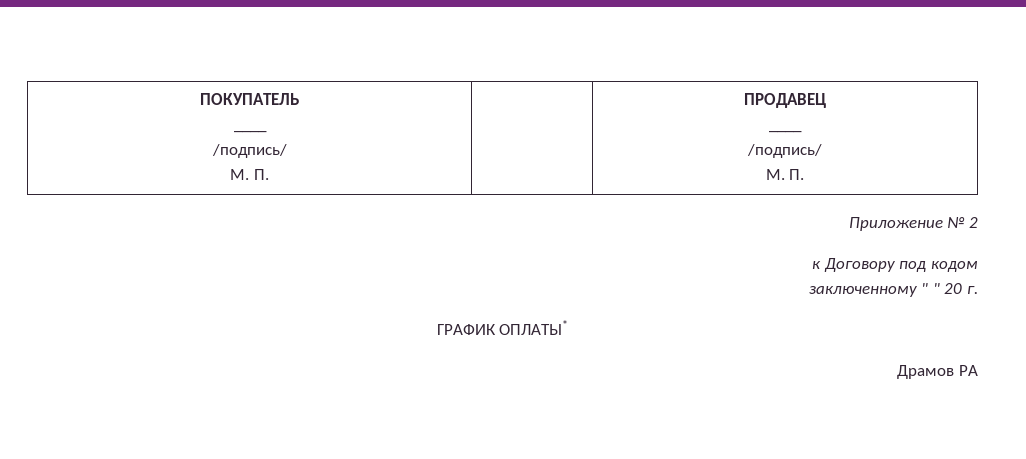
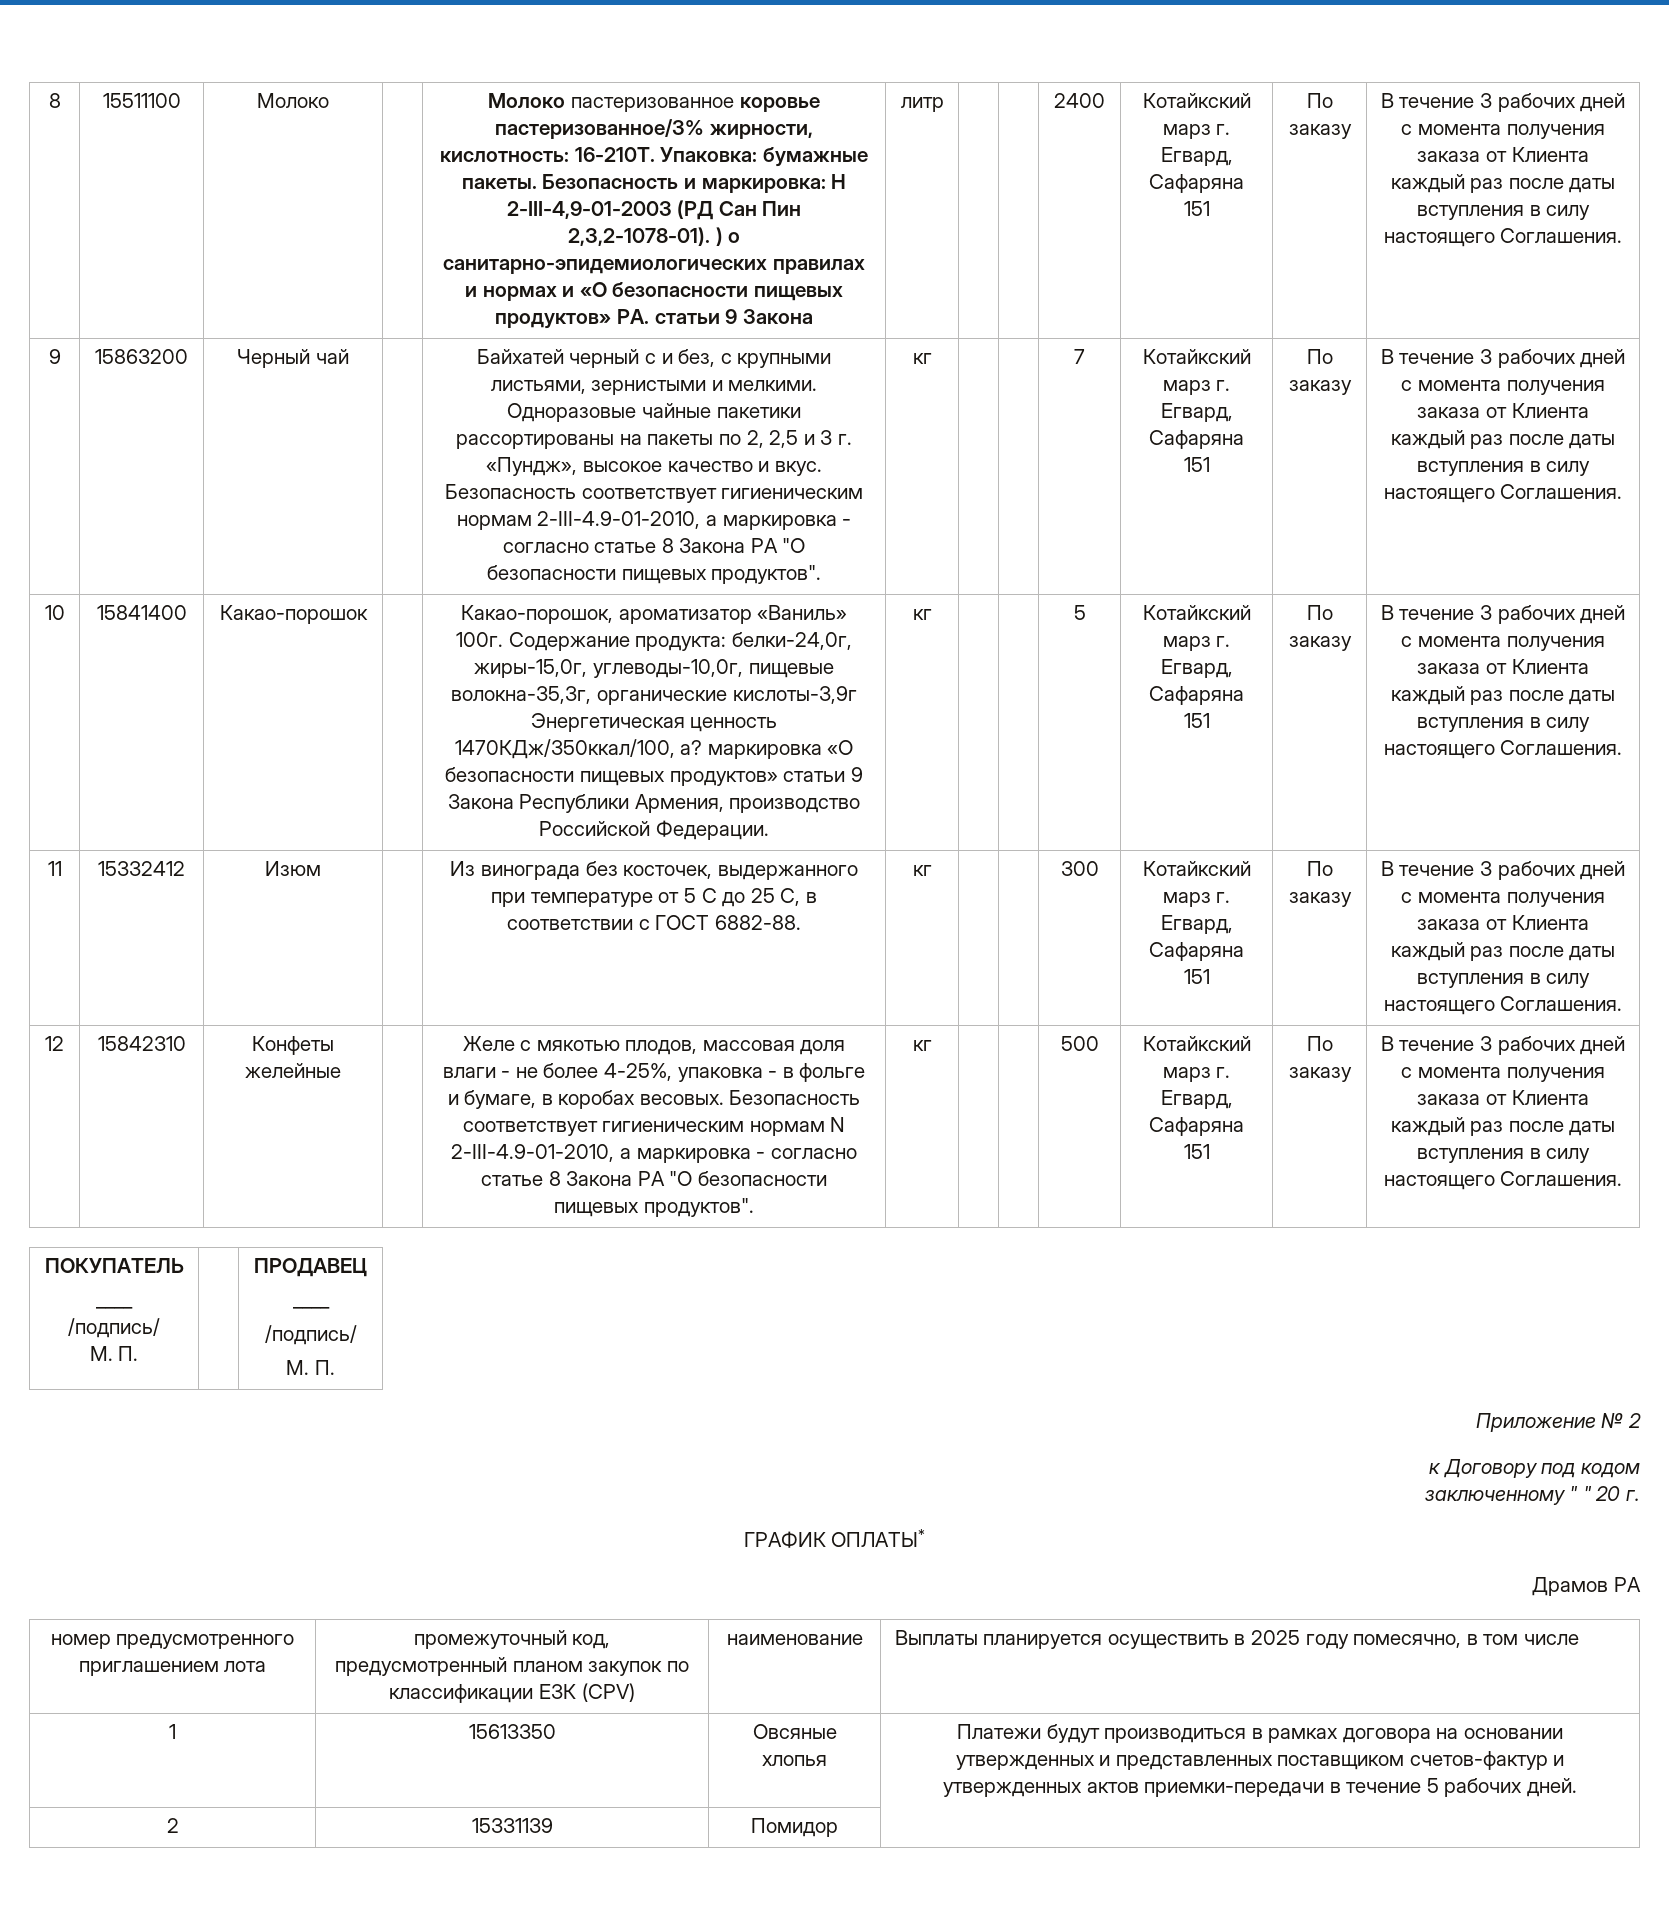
+ 8 | 15511100 | Молоко | | Молоко пастеризованное коровье пастеризованное/3% жирности, кислотность: 16-210Т. Упаковка: бумажные пакеты. Безопасность и маркировка: Н 2-III-4,9-01-2003 (РД Сан Пин 2,3,2-1078-01). ) о санитарно-эпидемиологических правилах и нормах и «О безопасности пищевых продуктов» РА. статьи 9 Закона | литр | | | 2400 | Котайкский марз г. Егвард, Сафаряна 151 | По заказу | В течение 3 рабочих дней с момента получения заказа от Клиента каждый раз после даты вступления в силу настоящего Соглашения.
+ 9 | 15863200 | Черный чай | | Байхатей черный с и без, с крупными листьями, зернистыми и мелкими. Одноразовые чайные пакетики рассортированы на пакеты по 2, 2,5 и 3 г. «Пундж», высокое качество и вкус. Безопасность соответствует гигиеническим нормам 2-III-4.9-01-2010, а маркировка - согласно статье 8 Закона РА "О безопасности пищевых продуктов". | кг | | | 7 | Котайкский марз г. Егвард, Сафаряна 151 | По заказу | В течение 3 рабочих дней с момента получения заказа от Клиента каждый раз после даты вступления в силу настоящего Соглашения.
+ 10 | 15841400 | Какао-порошок | | Какао-порошок, ароматизатор «Ваниль» 100г. Содержание продукта: белки-24,0г, жиры-15,0г, углеводы-10,0г, пищевые волокна-35,3г, органические кислоты-3,9г Энергетическая ценность 1470КДж/350ккал/100, а? маркировка «О безопасности пищевых продуктов» статьи 9 Закона Республики Армения, производство Российской Федерации. | кг | | | 5 | Котайкский марз г. Егвард, Сафаряна 151 | По заказу | В течение 3 рабочих дней с момента получения заказа от Клиента каждый раз после даты вступления в силу настоящего Соглашения.
+ 11 | 15332412 | Изюм | | Из винограда без косточек, выдержанного при температуре от 5 С до 25 С, в соответствии с ГОСТ 6882-88. | кг | | | 300 | Котайкский марз г. Егвард, Сафаряна 151 | По заказу | В течение 3 рабочих дней с момента получения заказа от Клиента каждый раз после даты вступления в силу настоящего Соглашения.
+ 12 | 15842310 | Конфеты желейные | | Желе с мякотью плодов, массовая доля влаги - не более 4-25%, упаковка - в фольге и бумаге, в коробах весовых. Безопасность соответствует гигиеническим нормам N 2-III-4.9-01-2010, а маркировка - согласно статье 8 Закона РА "О безопасности пищевых продуктов". | кг | | | 500 | Котайкский марз г. Егвард, Сафаряна 151 | По заказу | В течение 3 рабочих дней с момента получения заказа от Клиента каждый раз после даты вступления в силу настоящего Соглашения.
+ номер предусмотренного приглашением лота | промежуточный код, предусмотренный планом закупок по классификации ЕЗК (CPV) | наименование | Выплаты планируется осуществить в 2025 году помесячно, в том числе
+ 1 | 15613350 | Овсяные хлопья | Платежи будут производиться в рамках договора на основании утвержденных и представленных поставщиком счетов-фактур и утвержденных актов приемки-передачи в течение 5 рабочих дней.
+ 2 | 15331139 | Помидор |

